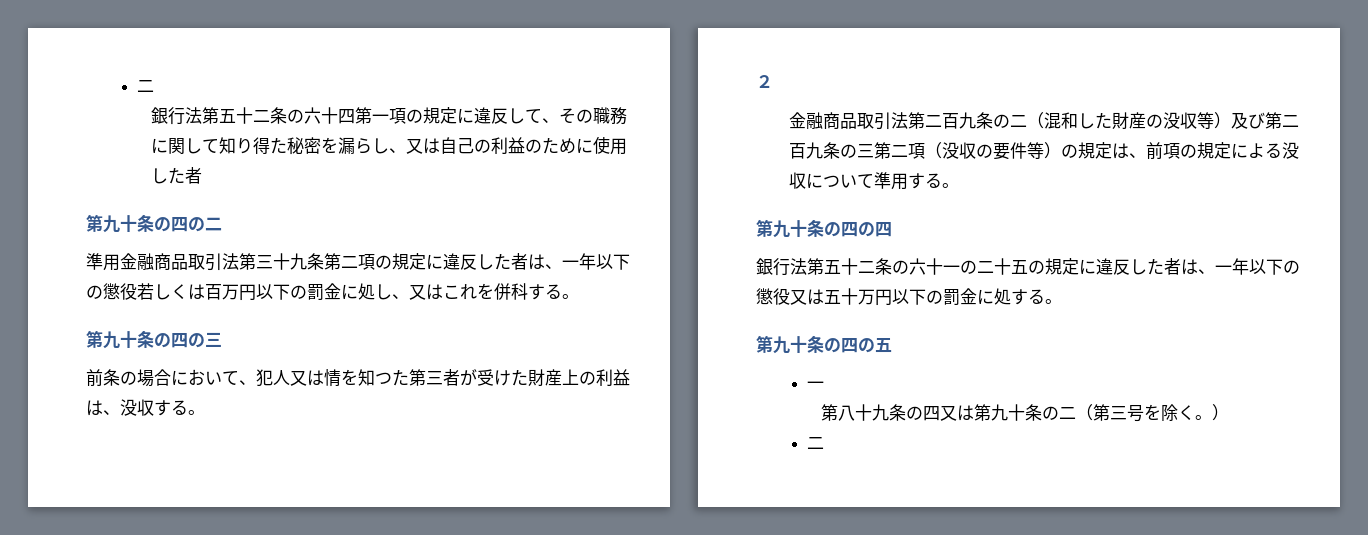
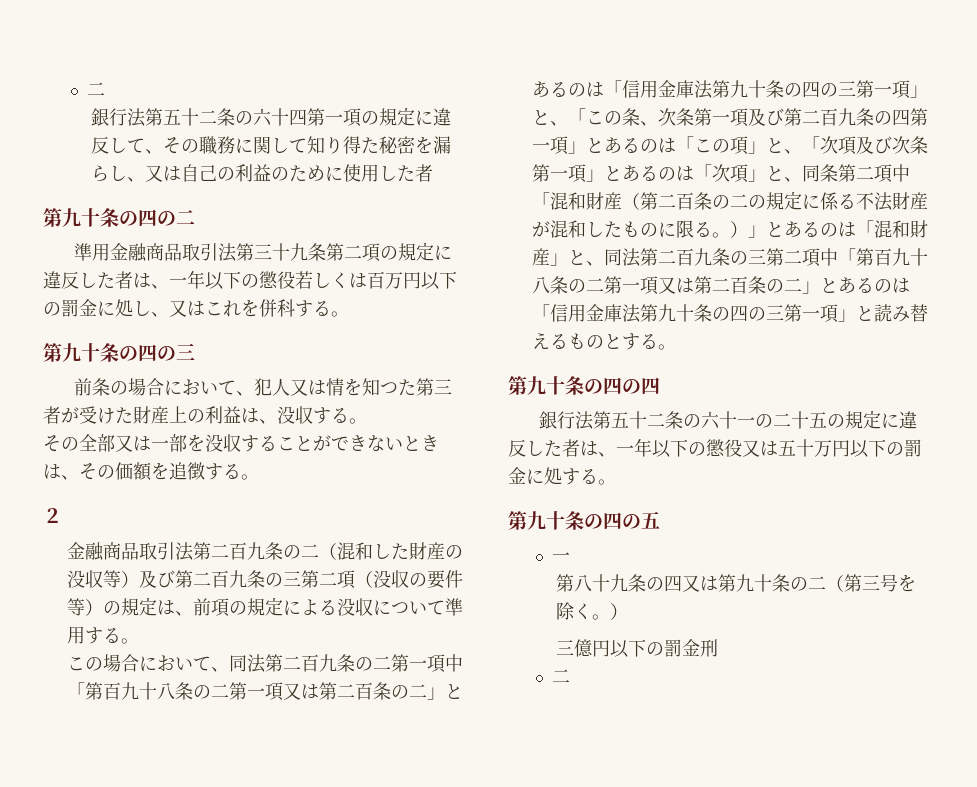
+ その全部又は一部を没収することができないときは、その価額を追徴する。
+ この場合において、同法第二百九条の二第一項中「第百九十八条の二第一項又は第二百条の二」とあるのは「信用金庫法第九十条の四の三第一項」と、「この条、次条第一項及び第二百九条の四第一項」とあるのは「この項」と、「次項及び次条第一項」とあるのは「次項」と、同条第二項中「混和財産（第二百条の二の規定に係る不法財産が混和したものに限る。）」とあるのは「混和財産」と、同法第二百九条の三第二項中「第百九十八条の二第一項又は第二百条の二」とあるのは「信用金庫法第九十条の四の三第一項」と読み替えるものとする。
+ 三億円以下の罰金刑

